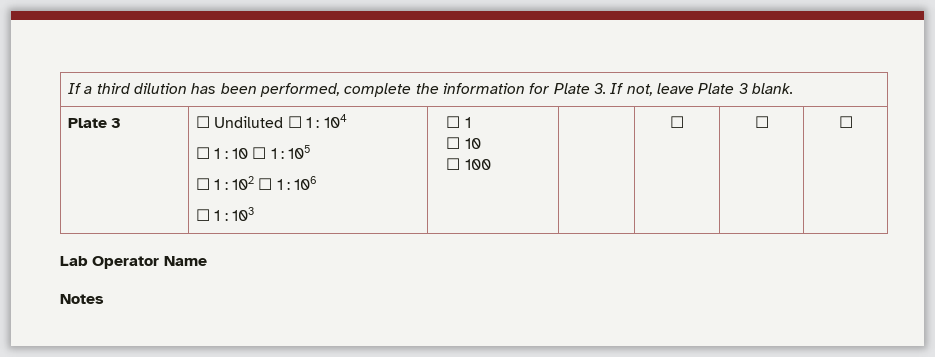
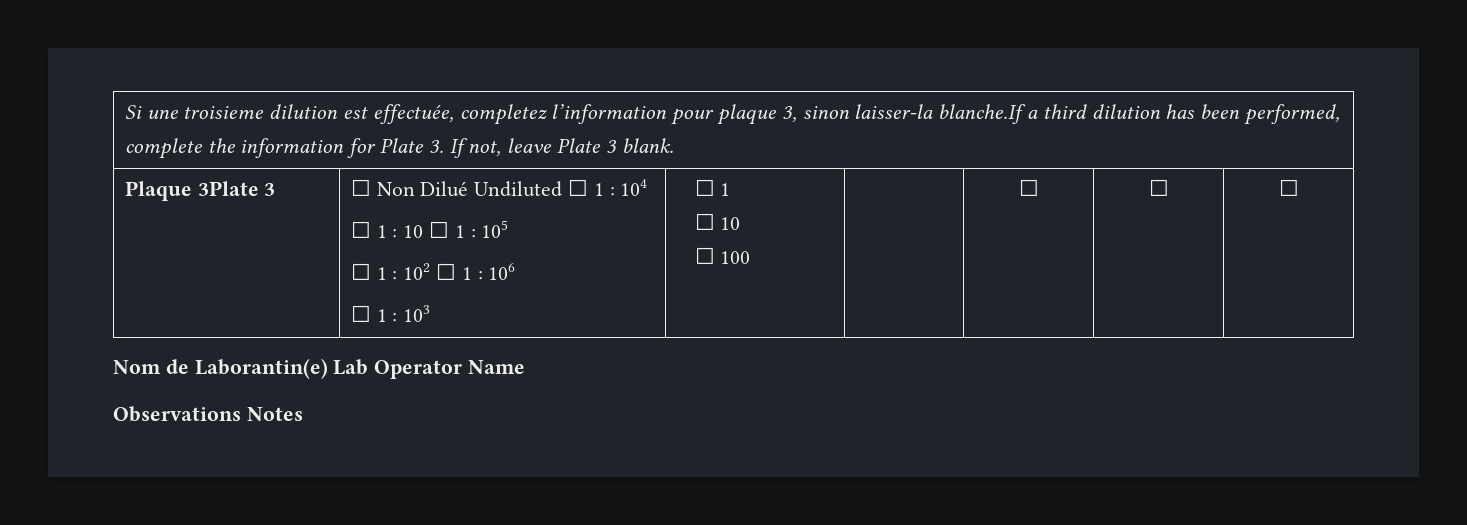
- If a third dilution has been performed, complete the information for Plate 3. If not, leave Plate 3 blank.
+ Si une troisieme dilution est effectuée, completez l’information pour plaque 3, sinon laisser-la blanche.If a third dilution has been performed, complete the information for Plate 3. If not, leave Plate 3 blank.
- Plate 3 | ☐ Undiluted ☐ 1 : 104
+ Plaque 3Plate 3 | ☐ Non Dilué Undiluted ☐ 1 : 104
- Lab Operator Name
+ Nom de Laborantin(e) Lab Operator Name
- Notes
+ Observations Notes

